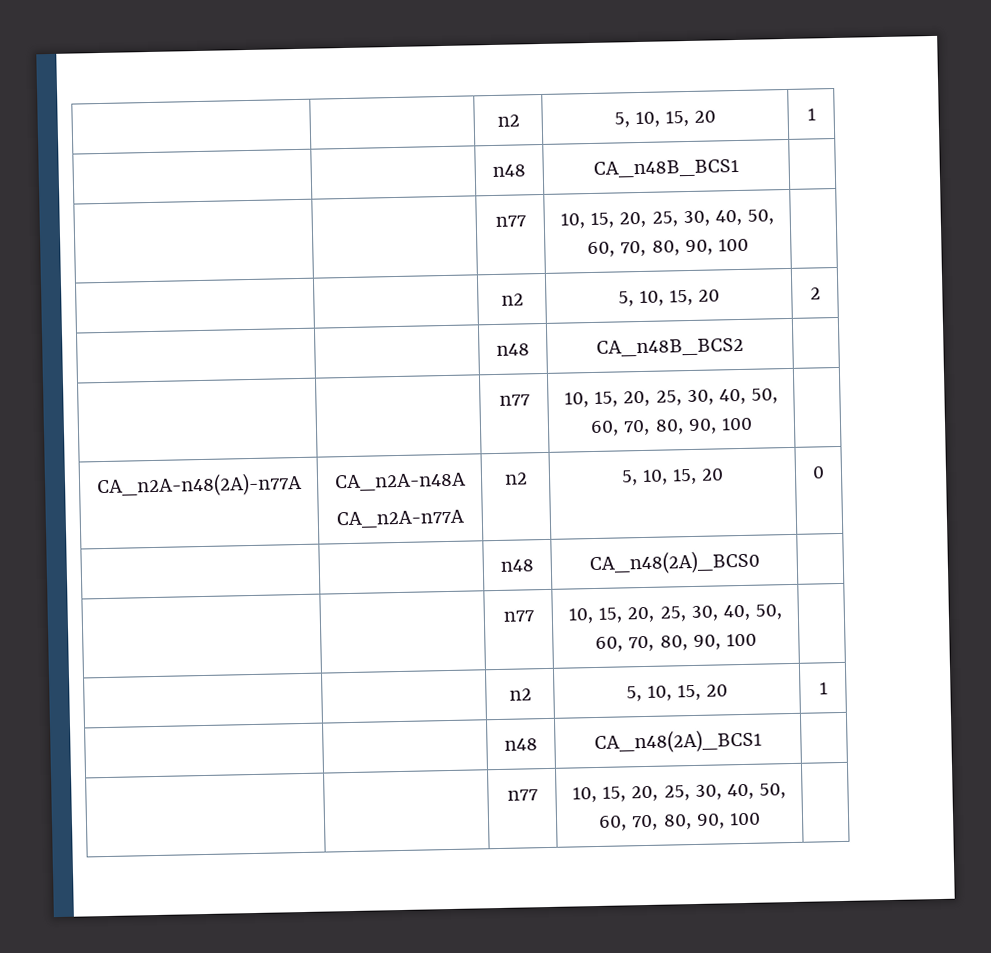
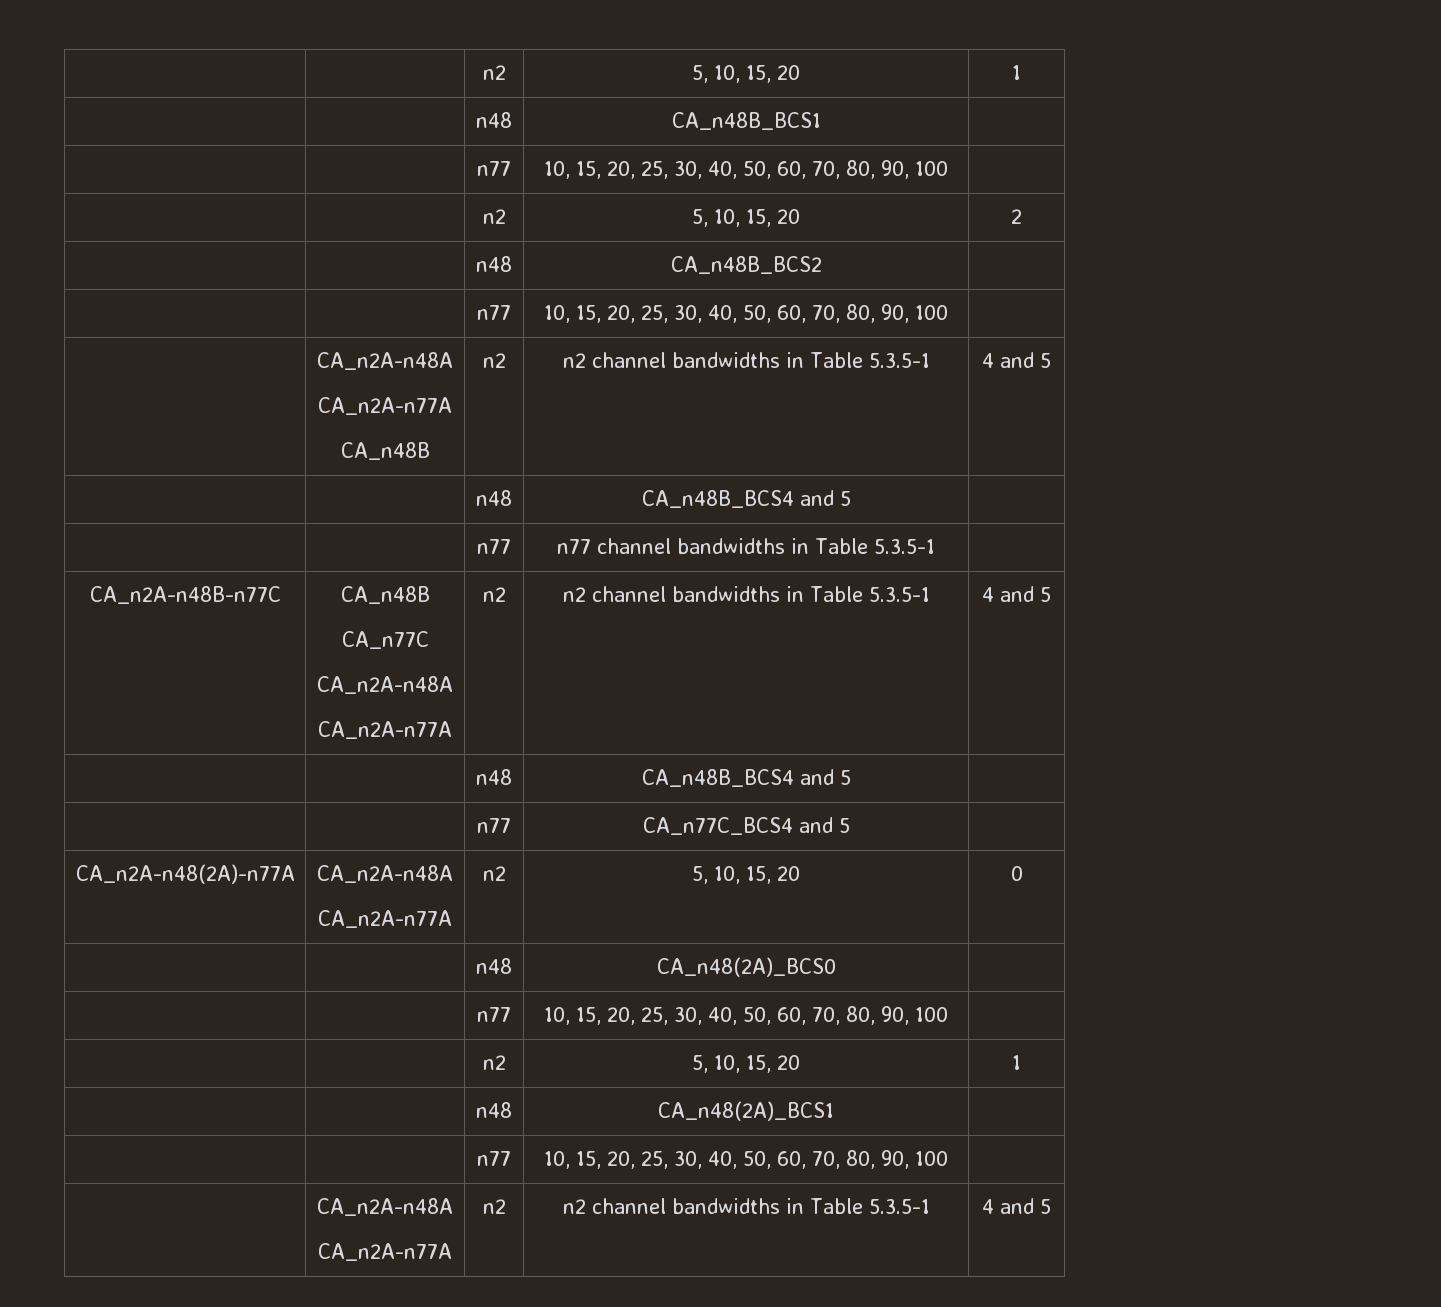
  | | n48 | CA_n48B_BCS2 |
  | | n77 | 10, 15, 20, 25, 30, 40, 50, 60, 70, 80, 90, 100 |
+ | CA_n2A-n48A
+ CA_n2A-n77A
+ CA_n48B | n2 | n2 channel bandwidths in Table 5.3.5-1 | 4 and 5
+ | | n48 | CA_n48B_BCS4 and 5 |
+ | | n77 | n77 channel bandwidths in Table 5.3.5-1 |
+ CA_n2A-n48B-n77C | CA_n48B
+ CA_n77C
+ CA_n2A-n48A
+ CA_n2A-n77A | n2 | n2 channel bandwidths in Table 5.3.5-1 | 4 and 5
+ | | n48 | CA_n48B_BCS4 and 5 |
+ | | n77 | CA_n77C_BCS4 and 5 |
  | | n48 | CA_n48(2A)_BCS1 |
  | | n77 | 10, 15, 20, 25, 30, 40, 50, 60, 70, 80, 90, 100 |
+ | CA_n2A-n48A
+ CA_n2A-n77A | n2 | n2 channel bandwidths in Table 5.3.5-1 | 4 and 5

